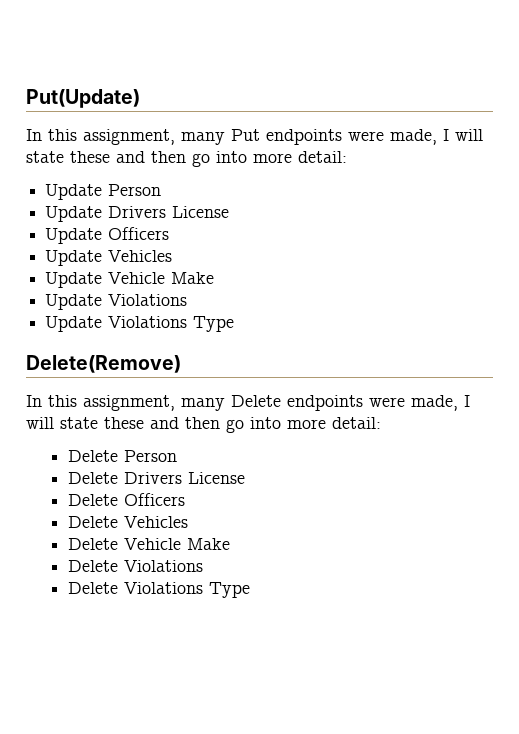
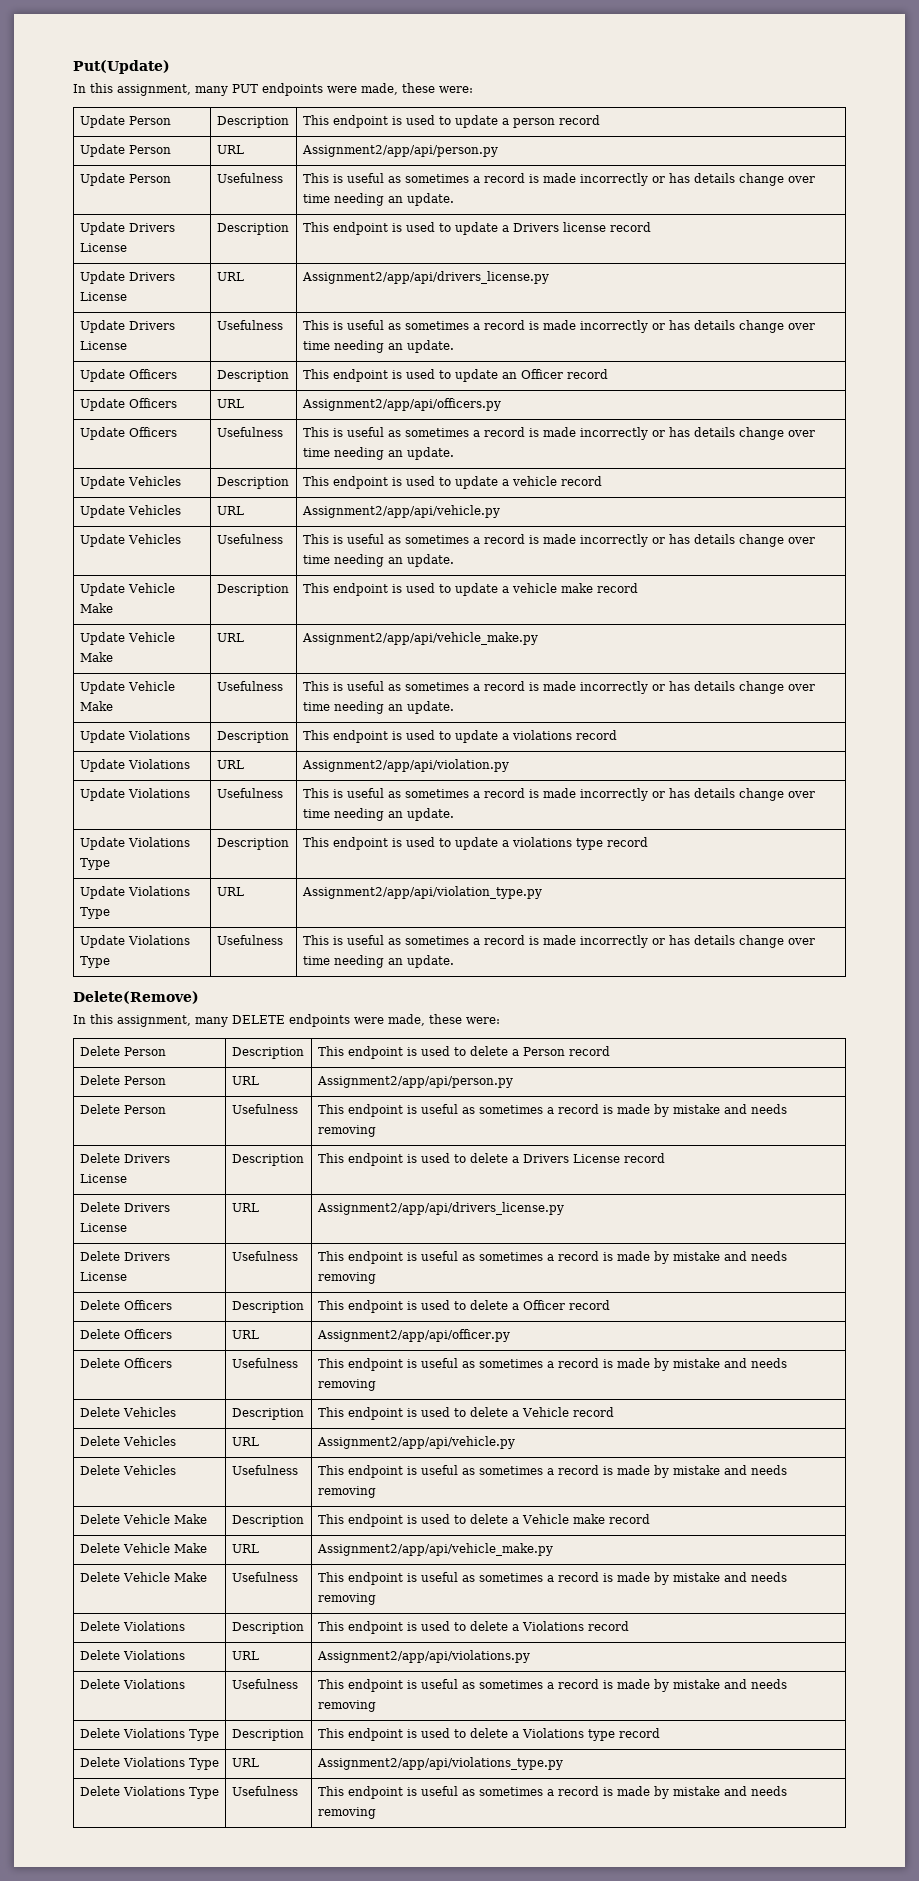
- In this assignment, many Put endpoints were made, I will state these and then go into more detail:
- Update Person
- Update Drivers License
- Update Officers
- Update Vehicles
- Update Vehicle Make
- Update Violations
- Update Violations Type
+ In this assignment, many PUT endpoints were made, these were:
+ Update Person | Description | This endpoint is used to update a person record
+ Update Person | URL | Assignment2/app/api/person.py
+ Update Person | Usefulness | This is useful as sometimes a record is made incorrectly or has details change over time needing an update.
+ Update Drivers License | Description | This endpoint is used to update a Drivers license record
+ Update Drivers License | URL | Assignment2/app/api/drivers_license.py
+ Update Drivers License | Usefulness | This is useful as sometimes a record is made incorrectly or has details change over time needing an update.
+ Update Officers | Description | This endpoint is used to update an Officer record
+ Update Officers | URL | Assignment2/app/api/officers.py
+ Update Officers | Usefulness | This is useful as sometimes a record is made incorrectly or has details change over time needing an update.
+ Update Vehicles | Description | This endpoint is used to update a vehicle record
+ Update Vehicles | URL | Assignment2/app/api/vehicle.py
+ Update Vehicles | Usefulness | This is useful as sometimes a record is made incorrectly or has details change over time needing an update.
+ Update Vehicle Make | Description | This endpoint is used to update a vehicle make record
+ Update Vehicle Make | URL | Assignment2/app/api/vehicle_make.py
+ Update Vehicle Make | Usefulness | This is useful as sometimes a record is made incorrectly or has details change over time needing an update.
+ Update Violations | Description | This endpoint is used to update a violations record
+ Update Violations | URL | Assignment2/app/api/violation.py
+ Update Violations | Usefulness | This is useful as sometimes a record is made incorrectly or has details change over time needing an update.
+ Update Violations Type | Description | This endpoint is used to update a violations type record
+ Update Violations Type | URL | Assignment2/app/api/violation_type.py
+ Update Violations Type | Usefulness | This is useful as sometimes a record is made incorrectly or has details change over time needing an update.
- In this assignment, many Delete endpoints were made, I will state these and then go into more detail:
- Delete Person
- Delete Drivers License
- Delete Officers
- Delete Vehicles
- Delete Vehicle Make
- Delete Violations
- Delete Violations Type
+ In this assignment, many DELETE endpoints were made, these were:
+ Delete Person | Description | This endpoint is used to delete a Person record
+ Delete Person | URL | Assignment2/app/api/person.py
+ Delete Person | Usefulness | This endpoint is useful as sometimes a record is made by mistake and needs removing
+ Delete Drivers License | Description | This endpoint is used to delete a Drivers License record
+ Delete Drivers License | URL | Assignment2/app/api/drivers_license.py
+ Delete Drivers License | Usefulness | This endpoint is useful as sometimes a record is made by mistake and needs removing
+ Delete Officers | Description | This endpoint is used to delete a Officer record
+ Delete Officers | URL | Assignment2/app/api/officer.py
+ Delete Officers | Usefulness | This endpoint is useful as sometimes a record is made by mistake and needs removing
+ Delete Vehicles | Description | This endpoint is used to delete a Vehicle record
+ Delete Vehicles | URL | Assignment2/app/api/vehicle.py
+ Delete Vehicles | Usefulness | This endpoint is useful as sometimes a record is made by mistake and needs removing
+ Delete Vehicle Make | Description | This endpoint is used to delete a Vehicle make record
+ Delete Vehicle Make | URL | Assignment2/app/api/vehicle_make.py
+ Delete Vehicle Make | Usefulness | This endpoint is useful as sometimes a record is made by mistake and needs removing
+ Delete Violations | Description | This endpoint is used to delete a Violations record
+ Delete Violations | URL | Assignment2/app/api/violations.py
+ Delete Violations | Usefulness | This endpoint is useful as sometimes a record is made by mistake and needs removing
+ Delete Violations Type | Description | This endpoint is used to delete a Violations type record
+ Delete Violations Type | URL | Assignment2/app/api/violations_type.py
+ Delete Violations Type | Usefulness | This endpoint is useful as sometimes a record is made by mistake and needs removing

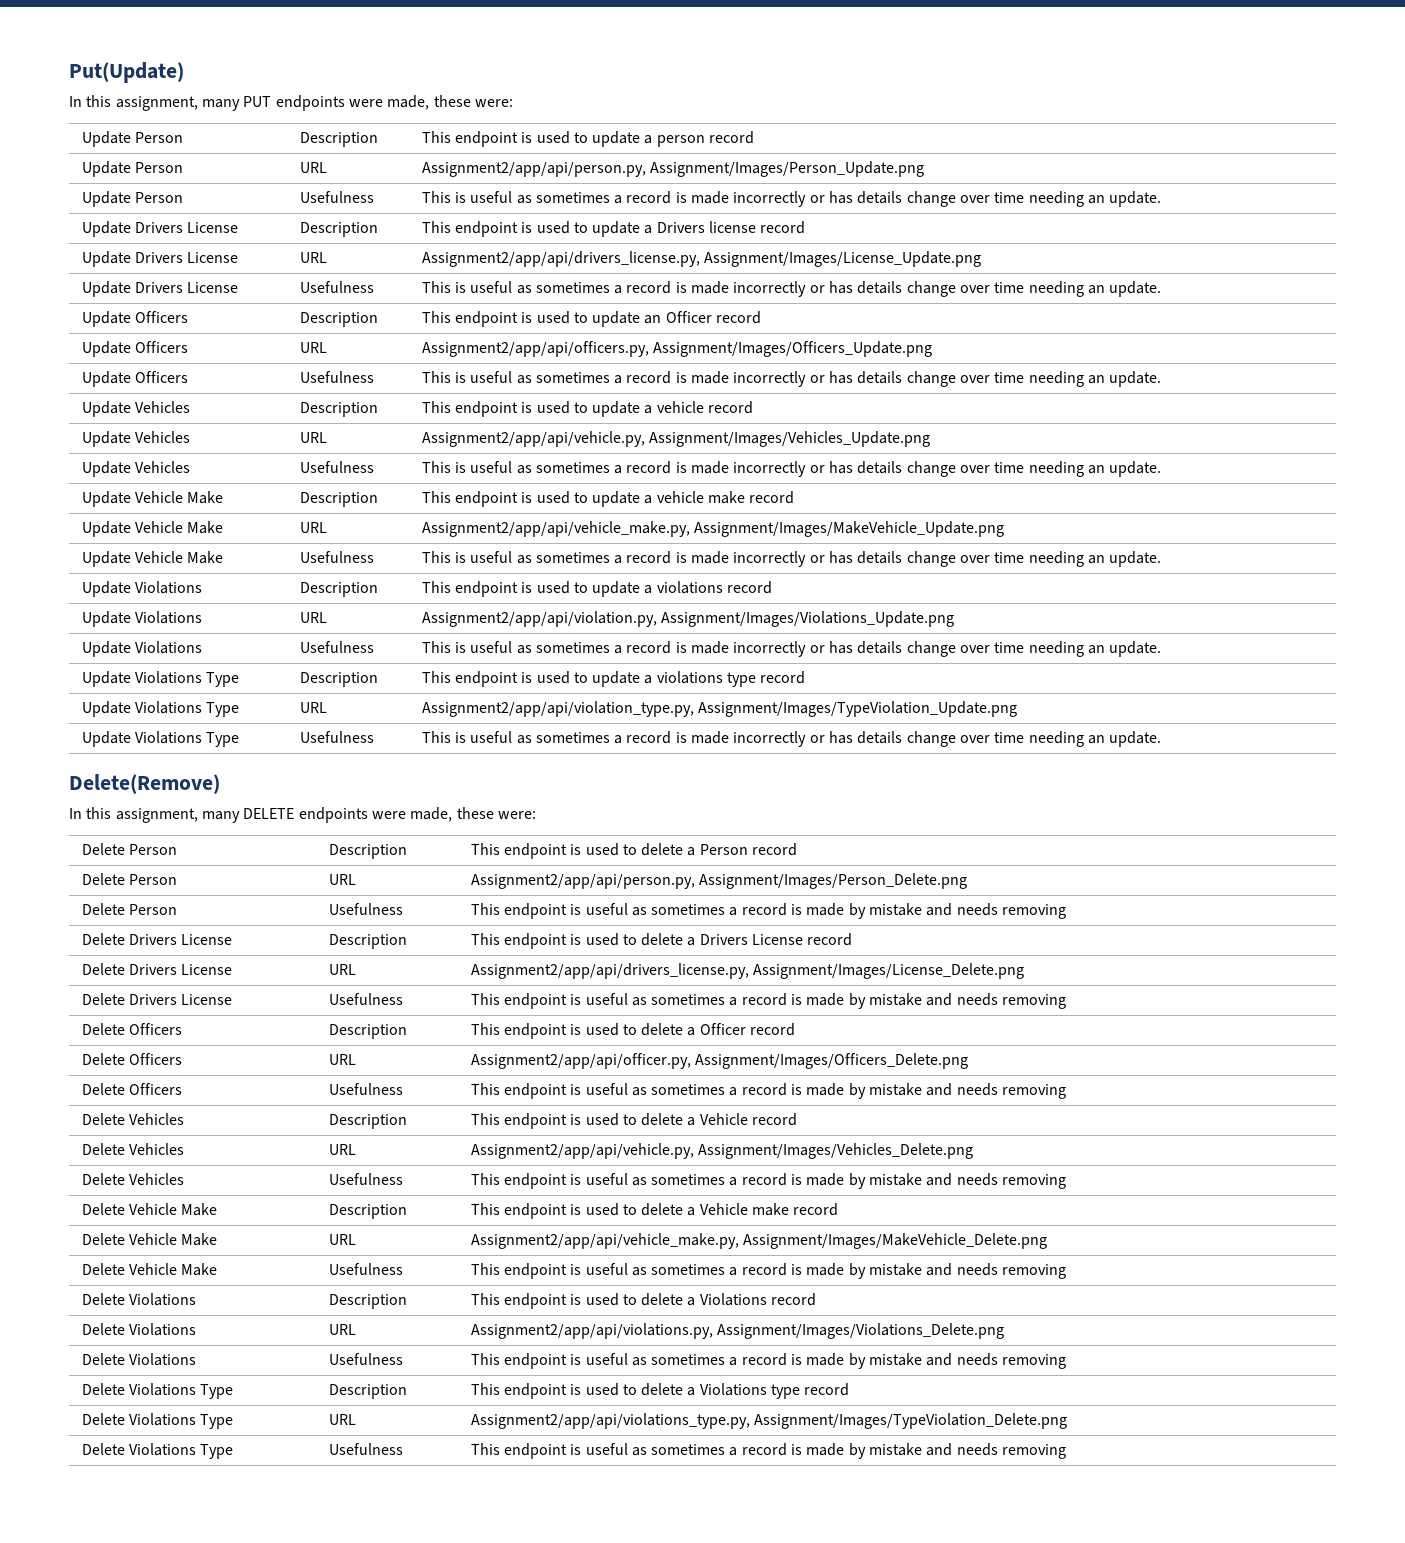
- Update Person | URL | Assignment2/app/api/person.py
+ Update Person | URL | Assignment2/app/api/person.py, Assignment/Images/Person_Update.png
- Update Drivers License | URL | Assignment2/app/api/drivers_license.py
+ Update Drivers License | URL | Assignment2/app/api/drivers_license.py, Assignment/Images/License_Update.png
- Update Officers | URL | Assignment2/app/api/officers.py
+ Update Officers | URL | Assignment2/app/api/officers.py, Assignment/Images/Officers_Update.png
- Update Vehicles | URL | Assignment2/app/api/vehicle.py
+ Update Vehicles | URL | Assignment2/app/api/vehicle.py, Assignment/Images/Vehicles_Update.png
- Update Vehicle Make | URL | Assignment2/app/api/vehicle_make.py
+ Update Vehicle Make | URL | Assignment2/app/api/vehicle_make.py, Assignment/Images/MakeVehicle_Update.png
- Update Violations | URL | Assignment2/app/api/violation.py
+ Update Violations | URL | Assignment2/app/api/violation.py, Assignment/Images/Violations_Update.png
- Update Violations Type | URL | Assignment2/app/api/violation_type.py
+ Update Violations Type | URL | Assignment2/app/api/violation_type.py, Assignment/Images/TypeViolation_Update.png
- Delete Person | URL | Assignment2/app/api/person.py
+ Delete Person | URL | Assignment2/app/api/person.py, Assignment/Images/Person_Delete.png
- Delete Drivers License | URL | Assignment2/app/api/drivers_license.py
+ Delete Drivers License | URL | Assignment2/app/api/drivers_license.py, Assignment/Images/License_Delete.png
- Delete Officers | URL | Assignment2/app/api/officer.py
+ Delete Officers | URL | Assignment2/app/api/officer.py, Assignment/Images/Officers_Delete.png
- Delete Vehicles | URL | Assignment2/app/api/vehicle.py
+ Delete Vehicles | URL | Assignment2/app/api/vehicle.py, Assignment/Images/Vehicles_Delete.png
- Delete Vehicle Make | URL | Assignment2/app/api/vehicle_make.py
+ Delete Vehicle Make | URL | Assignment2/app/api/vehicle_make.py, Assignment/Images/MakeVehicle_Delete.png
- Delete Violations | URL | Assignment2/app/api/violations.py
+ Delete Violations | URL | Assignment2/app/api/violations.py, Assignment/Images/Violations_Delete.png
- Delete Violations Type | URL | Assignment2/app/api/violations_type.py
+ Delete Violations Type | URL | Assignment2/app/api/violations_type.py, Assignment/Images/TypeViolation_Delete.png

